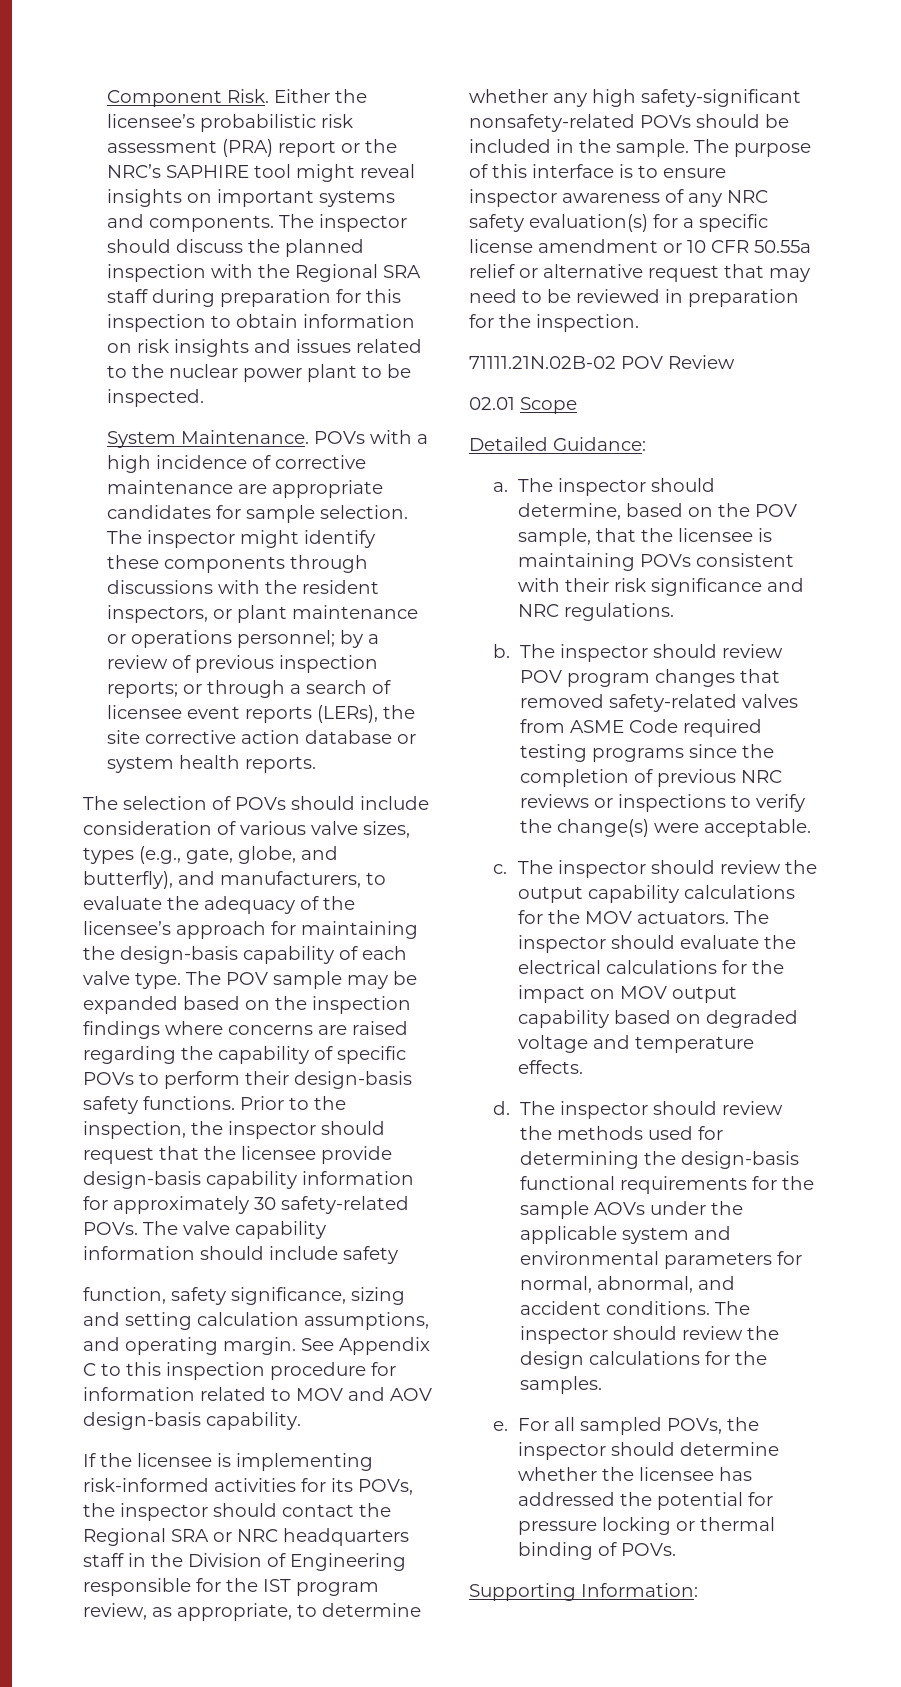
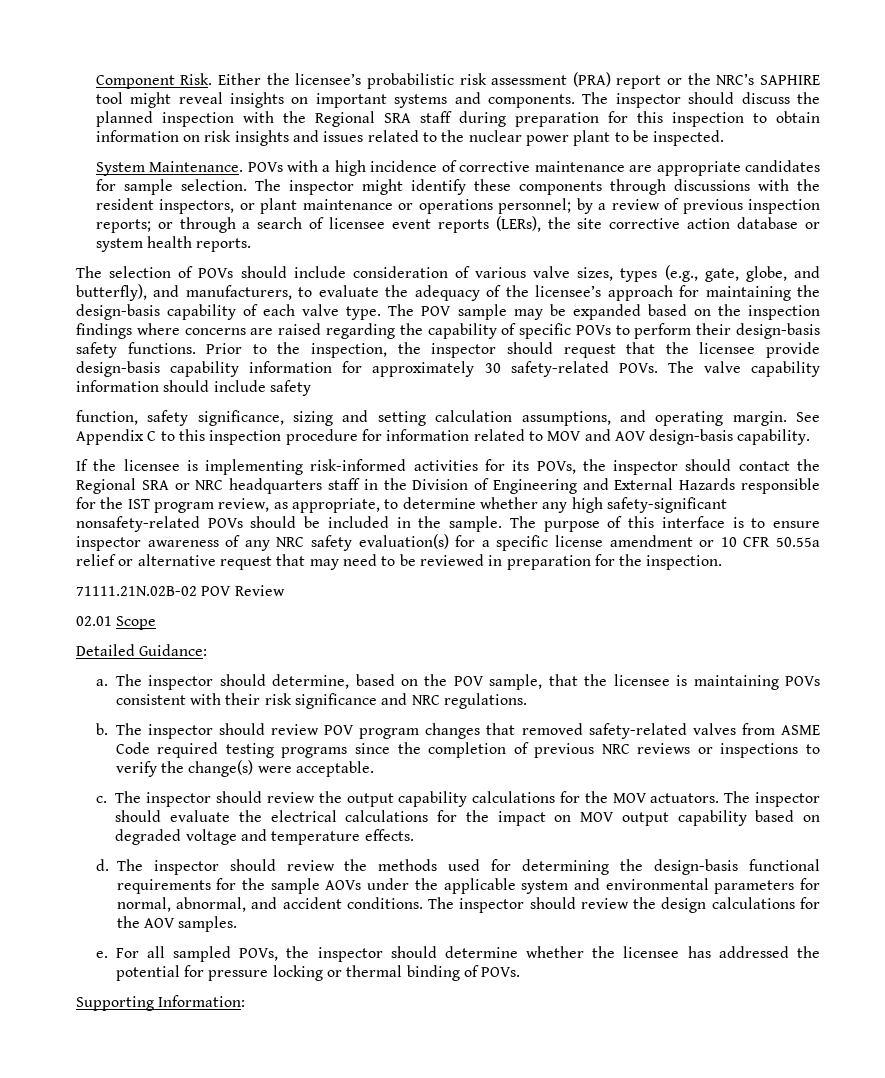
- If the licensee is implementing risk-informed activities for its POVs, the inspector should contact the Regional SRA or NRC headquarters staff in the Division of Engineering responsible for the IST program review, as appropriate, to determine whether any high safety-significant nonsafety-related POVs should be included in the sample.
+ If the licensee is implementing risk-informed activities for its POVs, the inspector should contact the Regional SRA or NRC headquarters staff in the Division of Engineering and External Hazards responsible for the IST program review, as appropriate, to determine whether any high safety-significant nonsafety-related POVs should be included in the sample.
- The inspector should review the design calculations for the samples.
+ The inspector should review the design calculations for the AOV samples.

